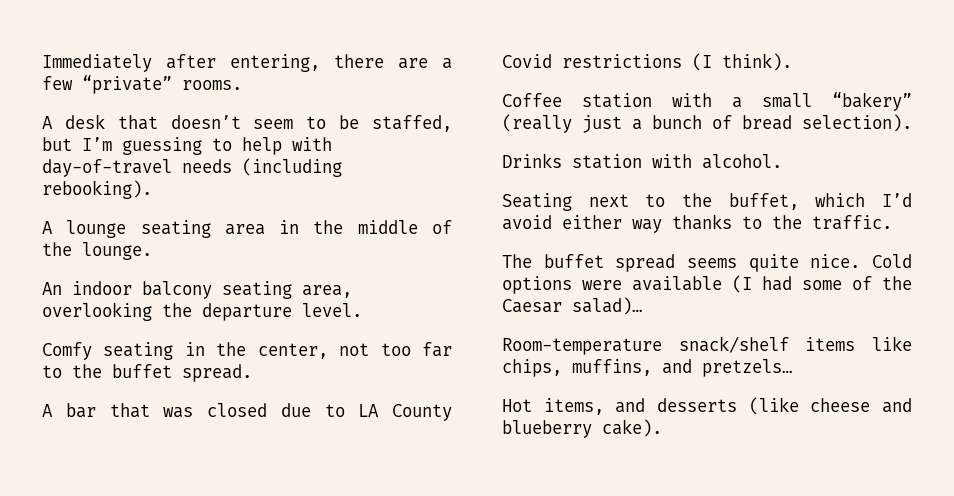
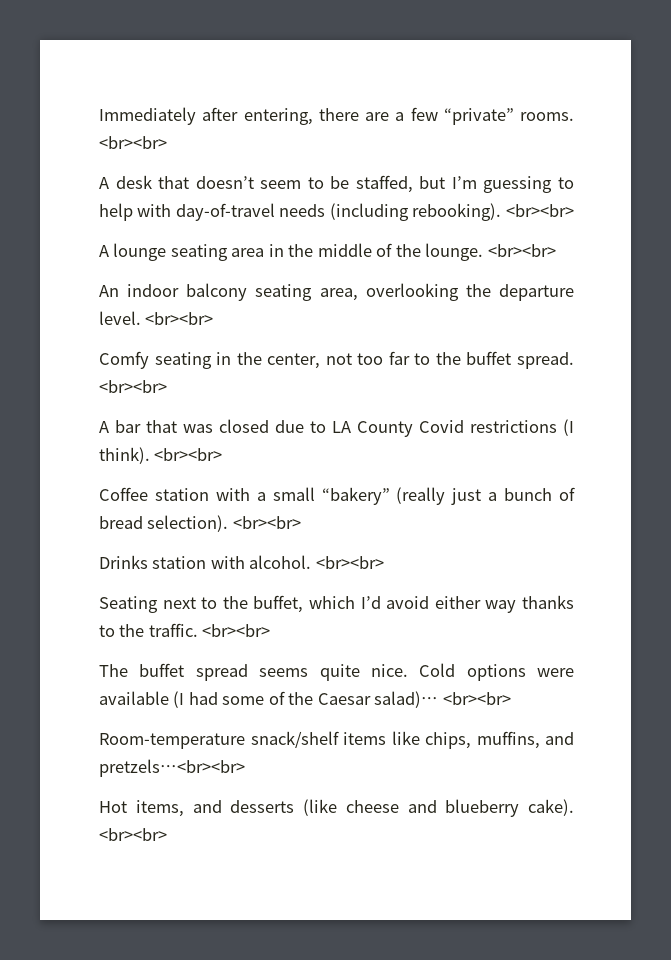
- Immediately after entering, there are a few “private” rooms.
+ Immediately after entering, there are a few “private” rooms. <br><br>
- A desk that doesn’t seem to be staffed, but I’m guessing to help with day-of-travel needs (including rebooking).
+ A desk that doesn’t seem to be staffed, but I’m guessing to help with day-of-travel needs (including rebooking). <br><br>
- A lounge seating area in the middle of the lounge.
+ A lounge seating area in the middle of the lounge. <br><br>
- An indoor balcony seating area, overlooking the departure level.
+ An indoor balcony seating area, overlooking the departure level. <br><br>
- Comfy seating in the center, not too far to the buffet spread.
+ Comfy seating in the center, not too far to the buffet spread. <br><br>
- A bar that was closed due to LA County Covid restrictions (I think).
+ A bar that was closed due to LA County Covid restrictions (I think). <br><br>
- Coffee station with a small “bakery” (really just a bunch of bread selection).
+ Coffee station with a small “bakery” (really just a bunch of bread selection). <br><br>
- Drinks station with alcohol.
+ Drinks station with alcohol. <br><br>
- Seating next to the buffet, which I’d avoid either way thanks to the traffic.
+ Seating next to the buffet, which I’d avoid either way thanks to the traffic. <br><br>
- Cold options were available (I had some of the Caesar salad)…
+ Cold options were available (I had some of the Caesar salad)… <br><br>
- Room-temperature snack/shelf items like chips, muffins, and pretzels…
+ Room-temperature snack/shelf items like chips, muffins, and pretzels…<br><br>
- Hot items, and desserts (like cheese and blueberry cake).
+ Hot items, and desserts (like cheese and blueberry cake). <br><br>

